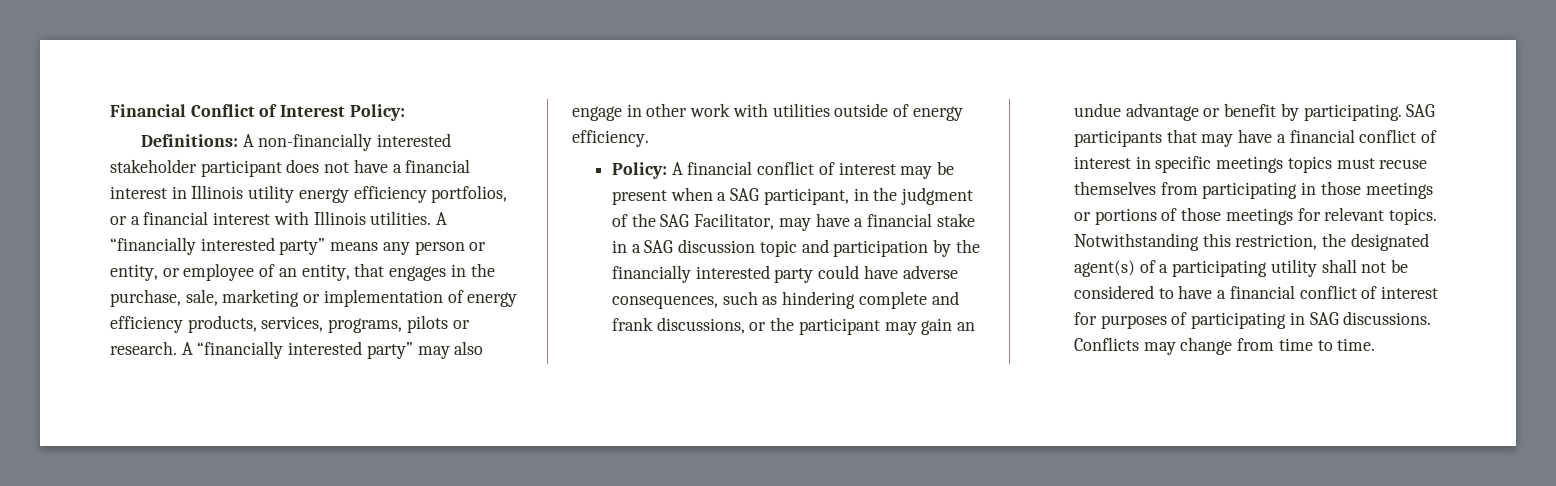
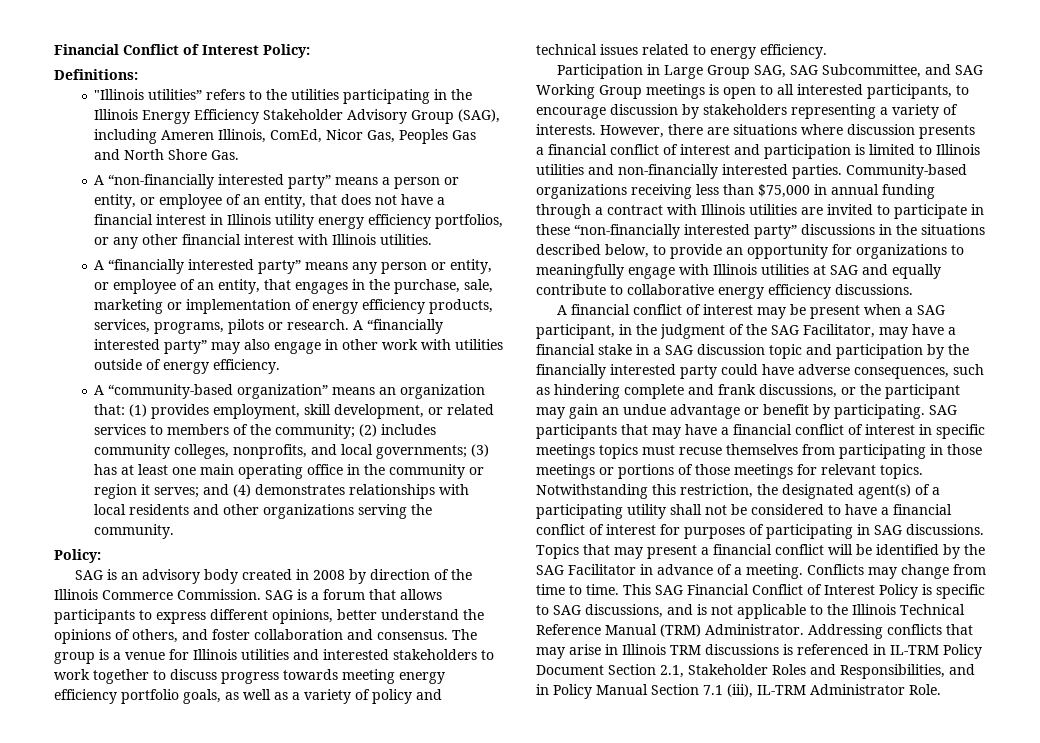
- Definitions: A non-financially interested stakeholder participant does not have a financial interest in Illinois utility energy efficiency portfolios, or a financial interest with Illinois utilities. A “financially interested party” means any person or entity, or employee of an entity, that engages in the purchase, sale, marketing or implementation of energy efficiency products, services, programs, pilots or research.
+ Definitions:
+ "Illinois utilities” refers to the utilities participating in the Illinois Energy Efficiency Stakeholder Advisory Group (SAG), including Ameren Illinois, ComEd, Nicor Gas, Peoples Gas and North Shore Gas.
+ A “non-financially interested party” means a person or entity, or employee of an entity, that does not have a financial interest in Illinois utility energy efficiency portfolios, or any other financial interest with Illinois utilities.
+ A “financially interested party” means any person or entity, or employee of an entity, that engages in the purchase, sale, marketing or implementation of energy efficiency products, services, programs, pilots or research.
- Policy: A financial conflict of interest may be present when a SAG participant, in the judgment of the SAG Facilitator, may have a financial stake in a SAG discussion topic and participation by the financially interested party could have adverse consequences, such as hindering complete and frank discussions, or the participant may gain an undue advantage or benefit by participating.
+ A “community-based organization” means an organization that: (1) provides employment, skill development, or related services to members of the community; (2) includes community colleges, nonprofits, and local governments; (3) has at least one main operating office in the community or region it serves; and (4) demonstrates relationships with local residents and other organizations serving the community.
+ Policy:
+ SAG is an advisory body created in 2008 by direction of the Illinois Commerce Commission. SAG is a forum that allows participants to express different opinions, better understand the opinions of others, and foster collaboration and consensus. The group is a venue for Illinois utilities and interested stakeholders to work together to discuss progress towards meeting energy efficiency portfolio goals, as well as a variety of policy and technical issues related to energy efficiency.
+ Participation in Large Group SAG, SAG Subcommittee, and SAG Working Group meetings is open to all interested participants, to encourage discussion by stakeholders representing a variety of interests. However, there are situations where discussion presents a financial conflict of interest and participation is limited to Illinois utilities and non-financially interested parties. Community-based organizations receiving less than $75,000 in annual funding through a contract with Illinois utilities are invited to participate in these “non-financially interested party” discussions in the situations described below, to provide an opportunity for organizations to meaningfully engage with Illinois utilities at SAG and equally contribute to collaborative energy efficiency discussions.
+ A financial conflict of interest may be present when a SAG participant, in the judgment of the SAG Facilitator, may have a financial stake in a SAG discussion topic and participation by the financially interested party could have adverse consequences, such as hindering complete and frank discussions, or the participant may gain an undue advantage or benefit by participating.
+ Topics that may present a financial conflict will be identified by the SAG Facilitator in advance of a meeting.
+ This SAG Financial Conflict of Interest Policy is specific to SAG discussions, and is not applicable to the Illinois Technical Reference Manual (TRM) Administrator. Addressing conflicts that may arise in Illinois TRM discussions is referenced in IL-TRM Policy Document Section 2.1, Stakeholder Roles and Responsibilities, and in Policy Manual Section 7.1 (iii), IL-TRM Administrator Role.

